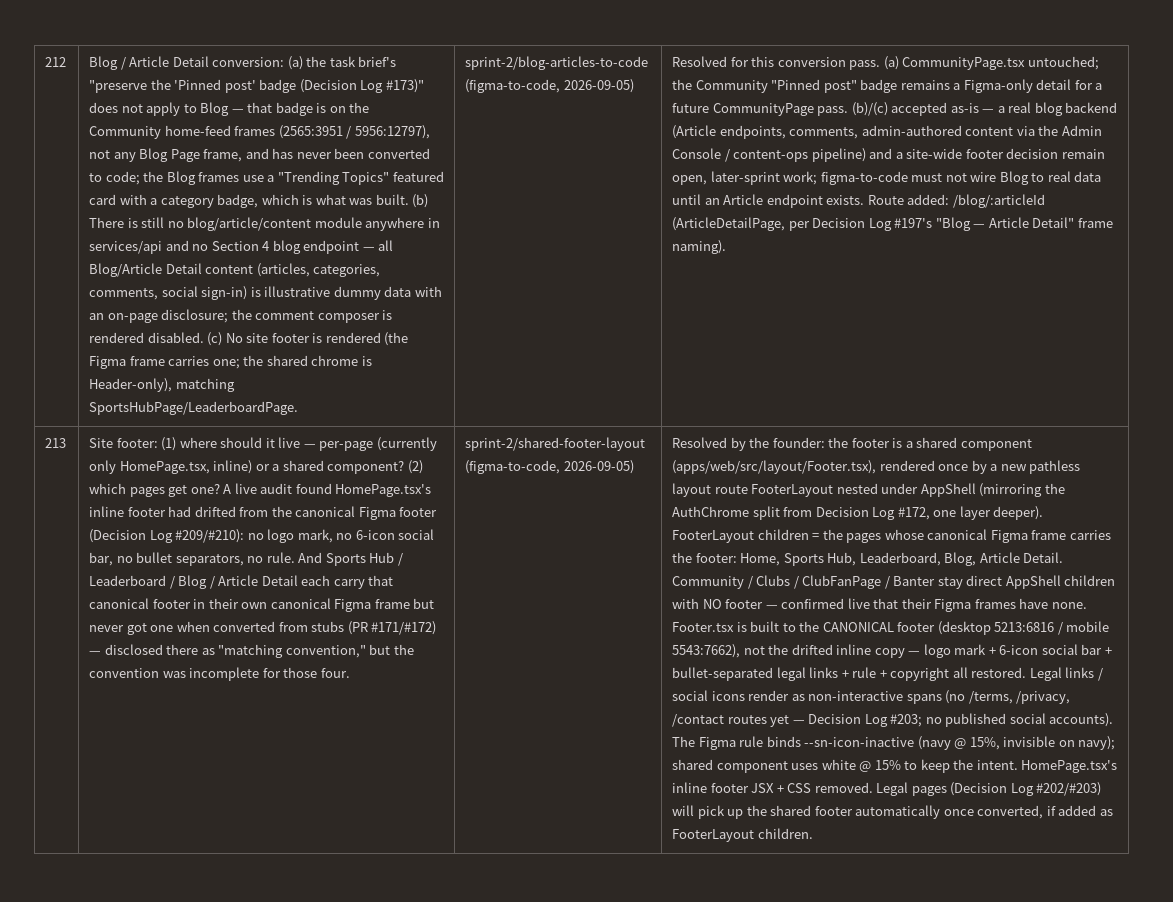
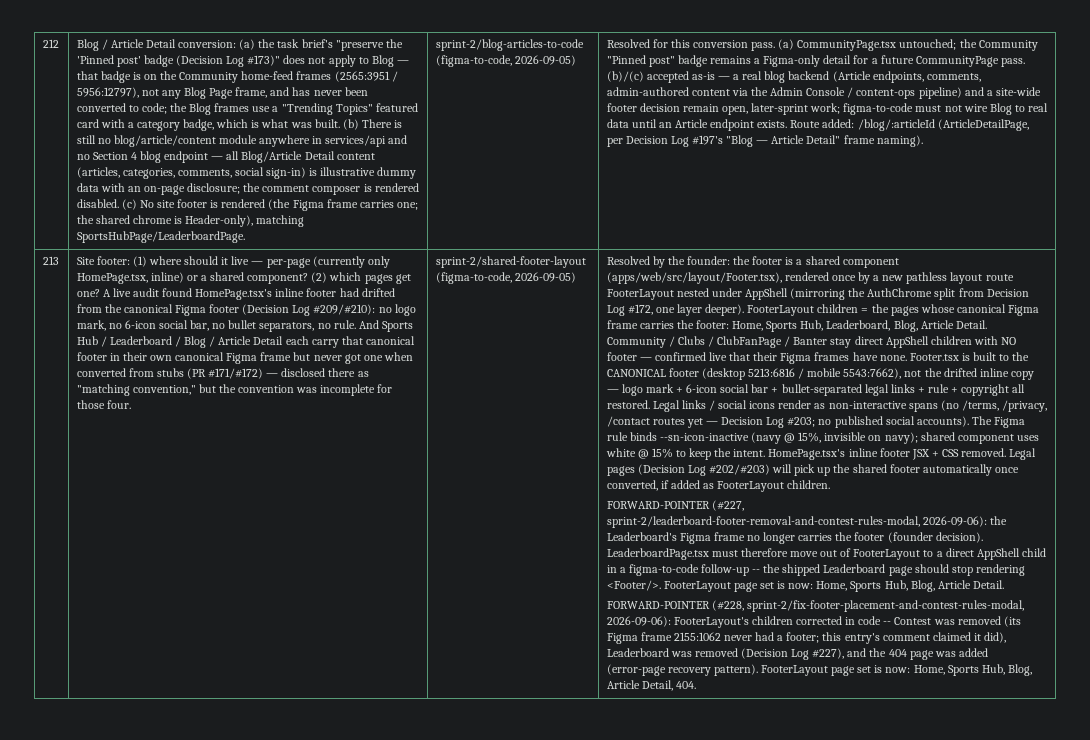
+ FORWARD-POINTER (#227, sprint-2/leaderboard-footer-removal-and-contest-rules-modal, 2026-09-06): the Leaderboard's Figma frame no longer carries the footer (founder decision). LeaderboardPage.tsx must therefore move out of FooterLayout to a direct AppShell child in a figma-to-code follow-up -- the shipped Leaderboard page should stop rendering <Footer/>. FooterLayout page set is now: Home, Sports Hub, Blog, Article Detail.
+ FORWARD-POINTER (#228, sprint-2/fix-footer-placement-and-contest-rules-modal, 2026-09-06): FooterLayout's children corrected in code -- Contest was removed (its Figma frame 2155:1062 never had a footer; this entry's comment claimed it did), Leaderboard was removed (Decision Log #227), and the 404 page was added (error-page recovery pattern). FooterLayout page set is now: Home, Sports Hub, Blog, Article Detail, 404.

